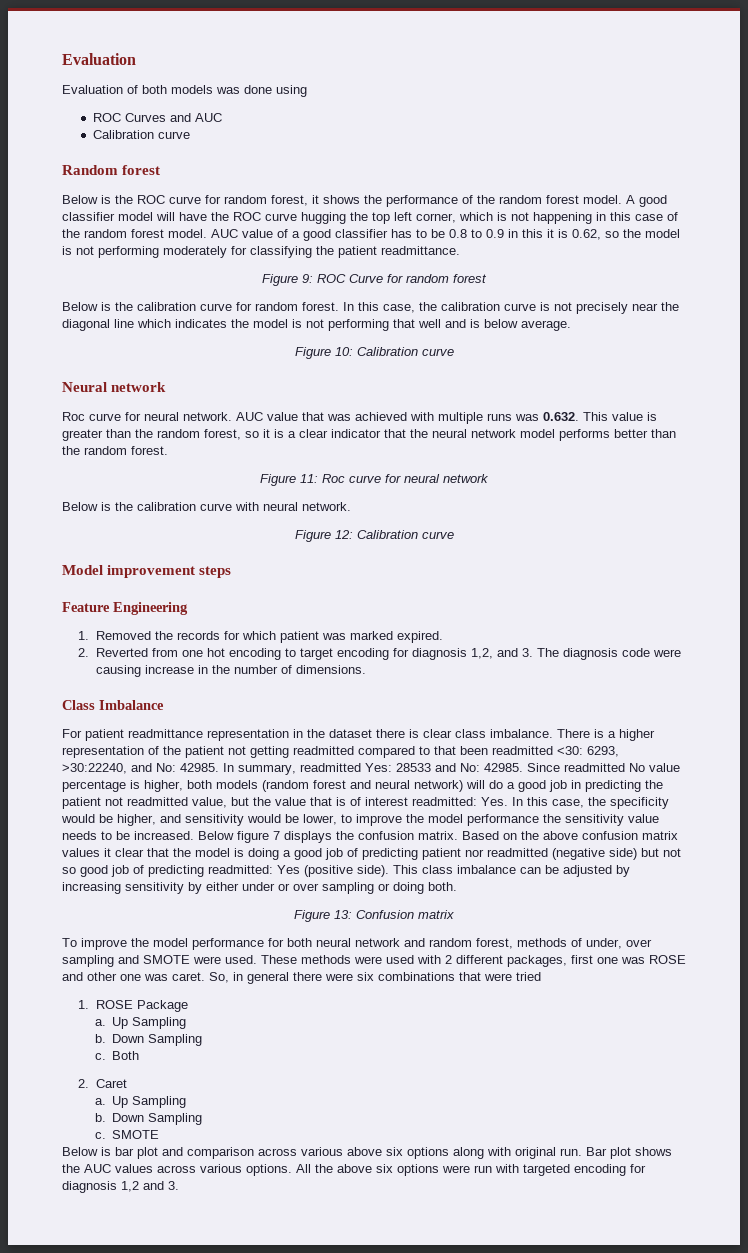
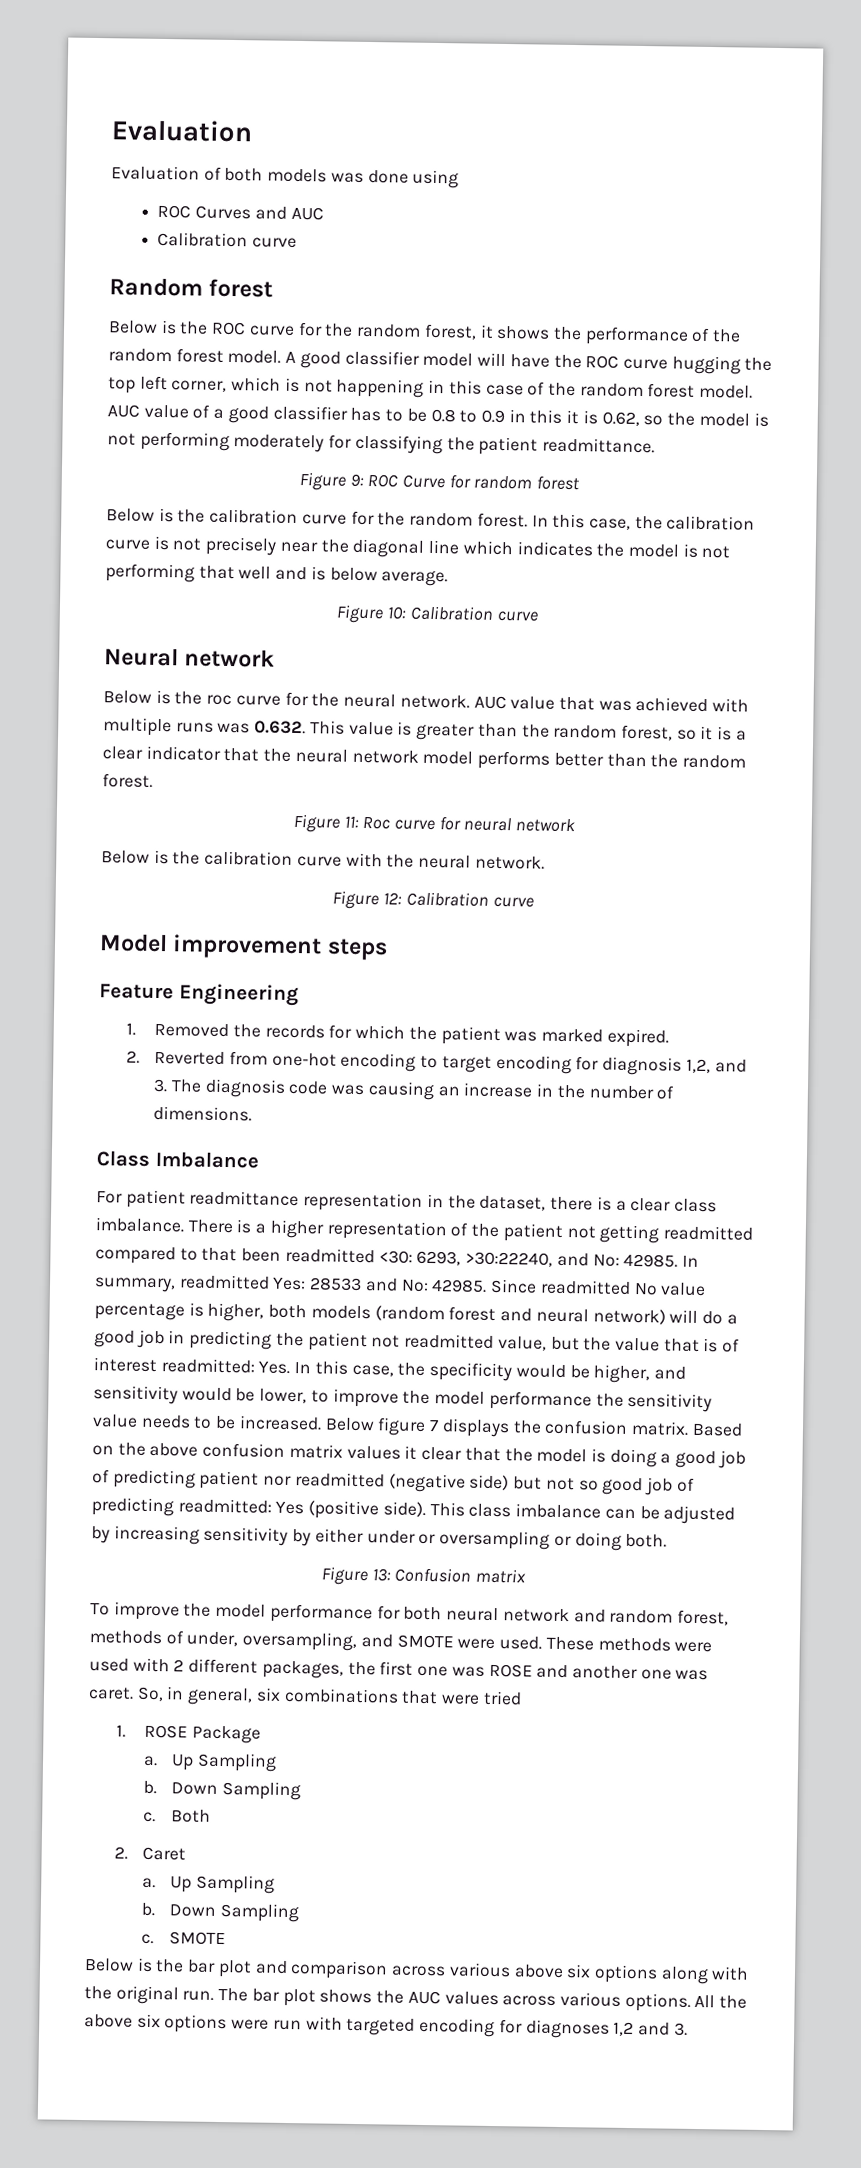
- Below is the ROC curve for random forest, it shows the performance of the random forest model.
+ Below is the ROC curve for the random forest, it shows the performance of the random forest model.
- Below is the calibration curve for random forest.
+ Below is the calibration curve for the random forest.
- Roc curve for neural network.
+ Below is the roc curve for the neural network.
- Below is the calibration curve with neural network.
+ Below is the calibration curve with the neural network.
- 1. Removed the records for which patient was marked expired.
+ 1. Removed the records for which the patient was marked expired.
- 2. Reverted from one hot encoding to target encoding for diagnosis 1,2, and 3. The diagnosis code were causing increase in the number of dimensions.
+ 2. Reverted from one-hot encoding to target encoding for diagnosis 1,2, and 3. The diagnosis code was causing an increase in the number of dimensions.
- For patient readmittance representation in the dataset there is clear class imbalance.
+ For patient readmittance representation in the dataset, there is a clear class imbalance.
- This class imbalance can be adjusted by increasing sensitivity by either under or over sampling or doing both.
+ This class imbalance can be adjusted by increasing sensitivity by either under or oversampling or doing both.
- To improve the model performance for both neural network and random forest, methods of under, over sampling and SMOTE were used.
+ To improve the model performance for both neural network and random forest, methods of under, oversampling, and SMOTE were used.
- These methods were used with 2 different packages, first one was ROSE and other one was caret.
+ These methods were used with 2 different packages, the first one was ROSE and another one was caret.
- So, in general there were six combinations that were tried
+ So, in general, six combinations that were tried
- Below is bar plot and comparison across various above six options along with original run.
+ Below is the bar plot and comparison across various above six options along with the original run.
- Bar plot shows the AUC values across various options.
+ The bar plot shows the AUC values across various options.
- All the above six options were run with targeted encoding for diagnosis 1,2 and 3.
+ All the above six options were run with targeted encoding for diagnoses 1,2 and 3.

